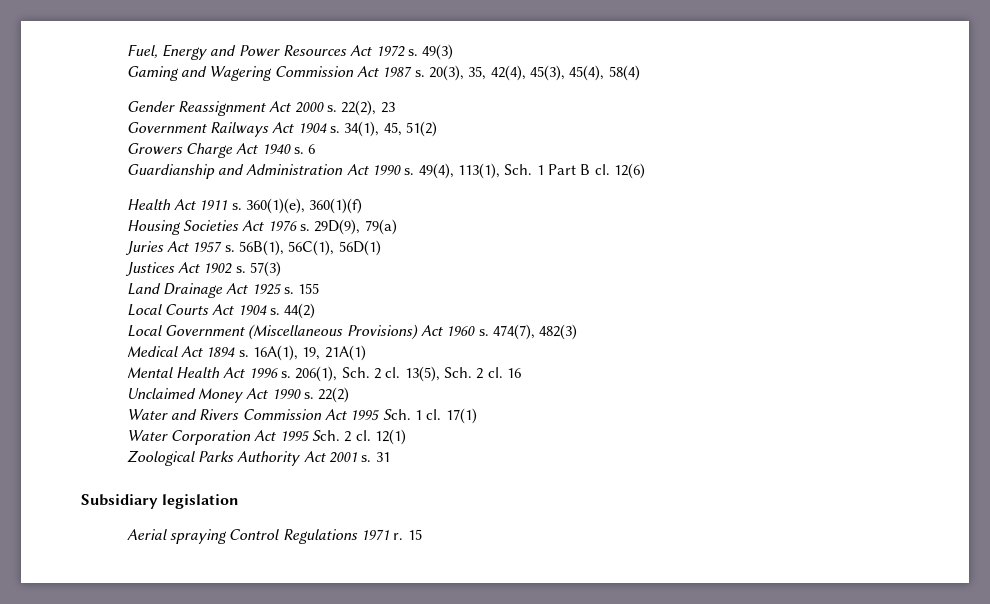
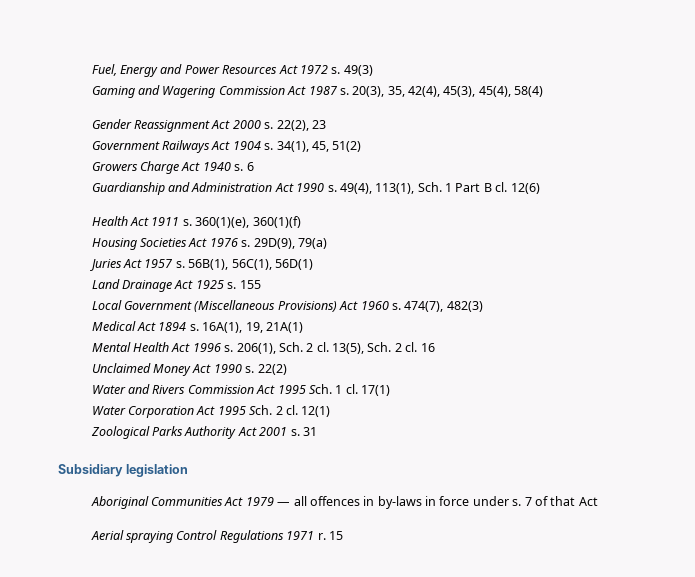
- Justices Act 1902 s. 57(3)
- Local Courts Act 1904 s. 44(2)
+ Aboriginal Communities Act 1979 — all offences in by-laws in force under s. 7 of that Act

